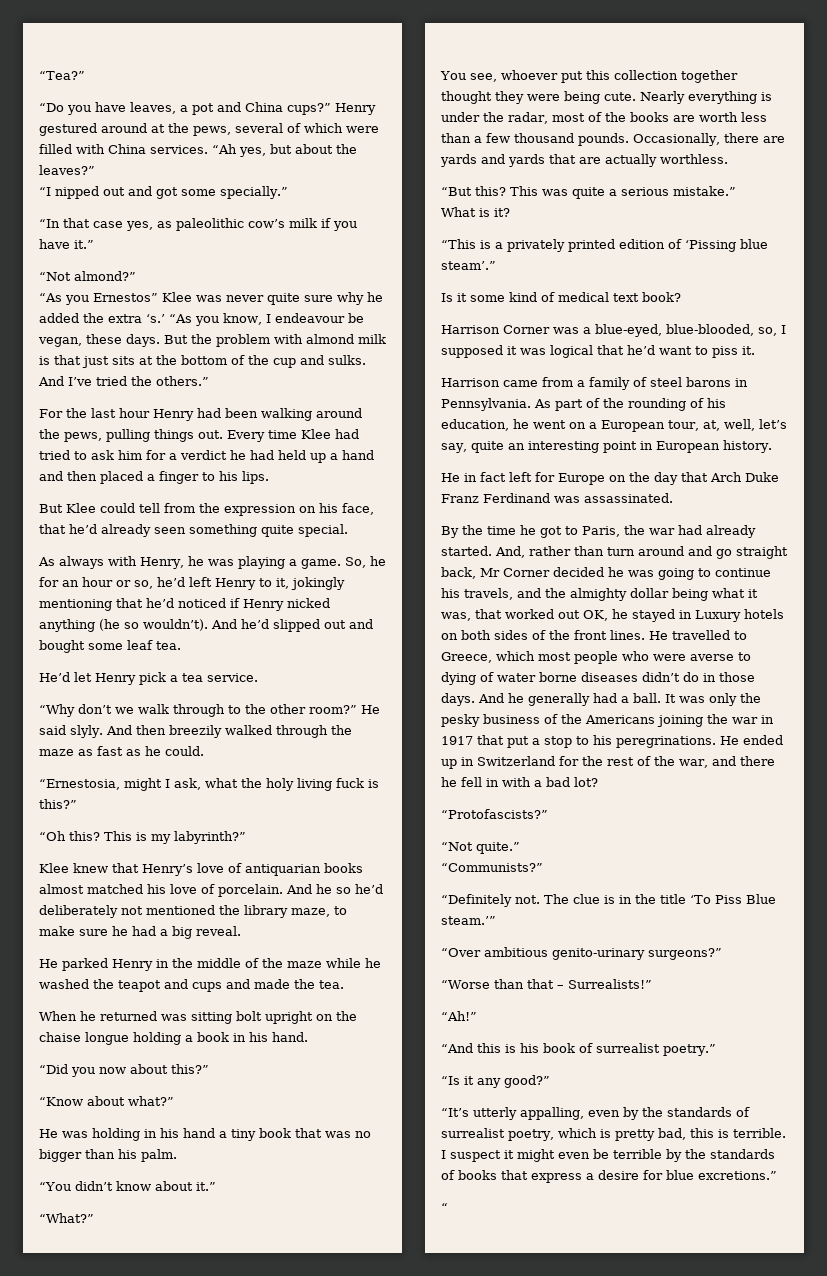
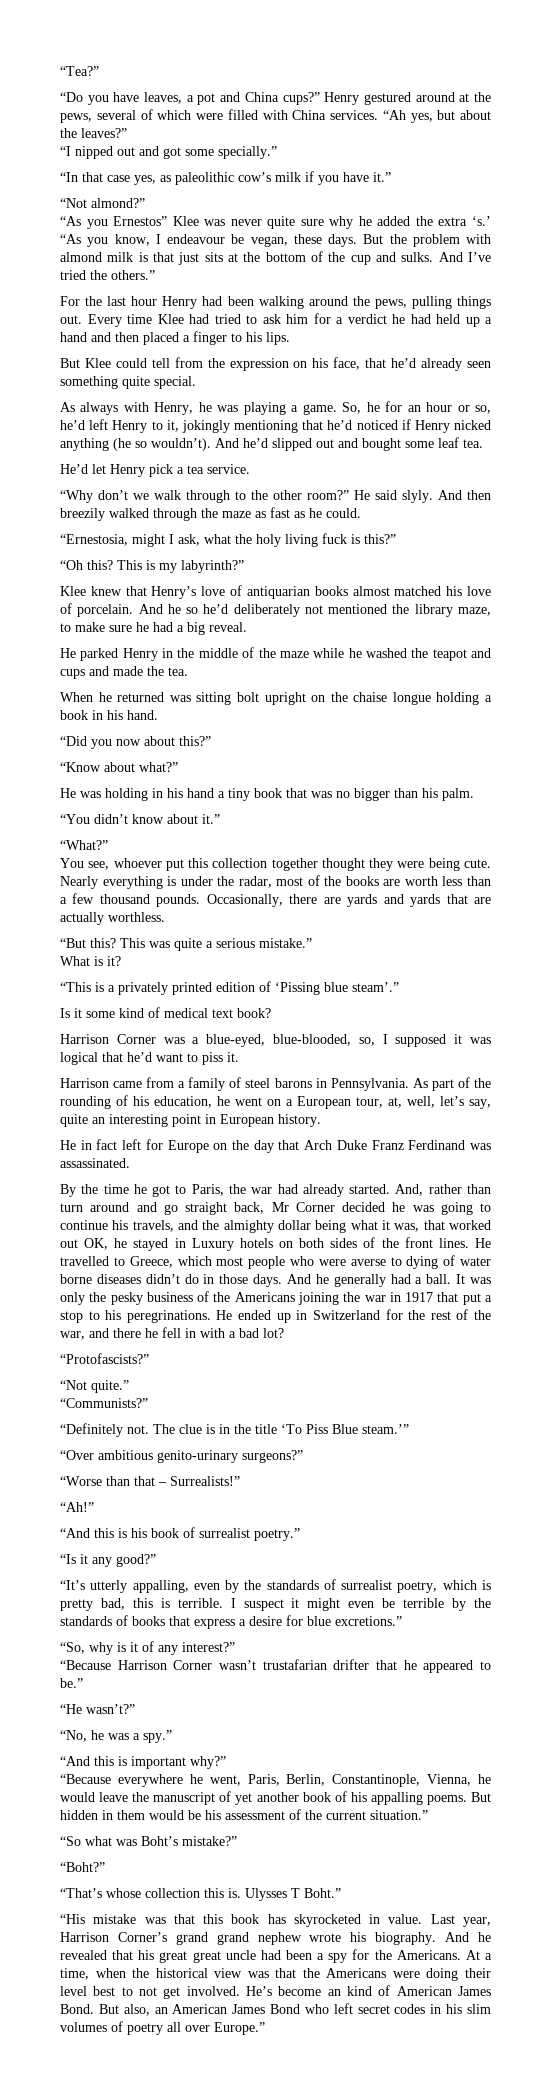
- “
+ “So, why is it of any interest?”
+ “Because Harrison Corner wasn’t trustafarian drifter that he appeared to be.”
+ “He wasn’t?”
+ “No, he was a spy.”
+ “And this is important why?”
+ “Because everywhere he went, Paris, Berlin, Constantinople, Vienna, he would leave the manuscript of yet another book of his appalling poems. But hidden in them would be his assessment of the current situation.”
+ “So what was Boht’s mistake?”
+ “Boht?”
+ “That’s whose collection this is. Ulysses T Boht.”
+ “His mistake was that this book has skyrocketed in value. Last year, Harrison Corner’s grand grand nephew wrote his biography. And he revealed that his great great uncle had been a spy for the Americans. At a time, when the historical view was that the Americans were doing their level best to not get involved. He’s become an kind of American James Bond. But also, an American James Bond who left secret codes in his slim volumes of poetry all over Europe.”

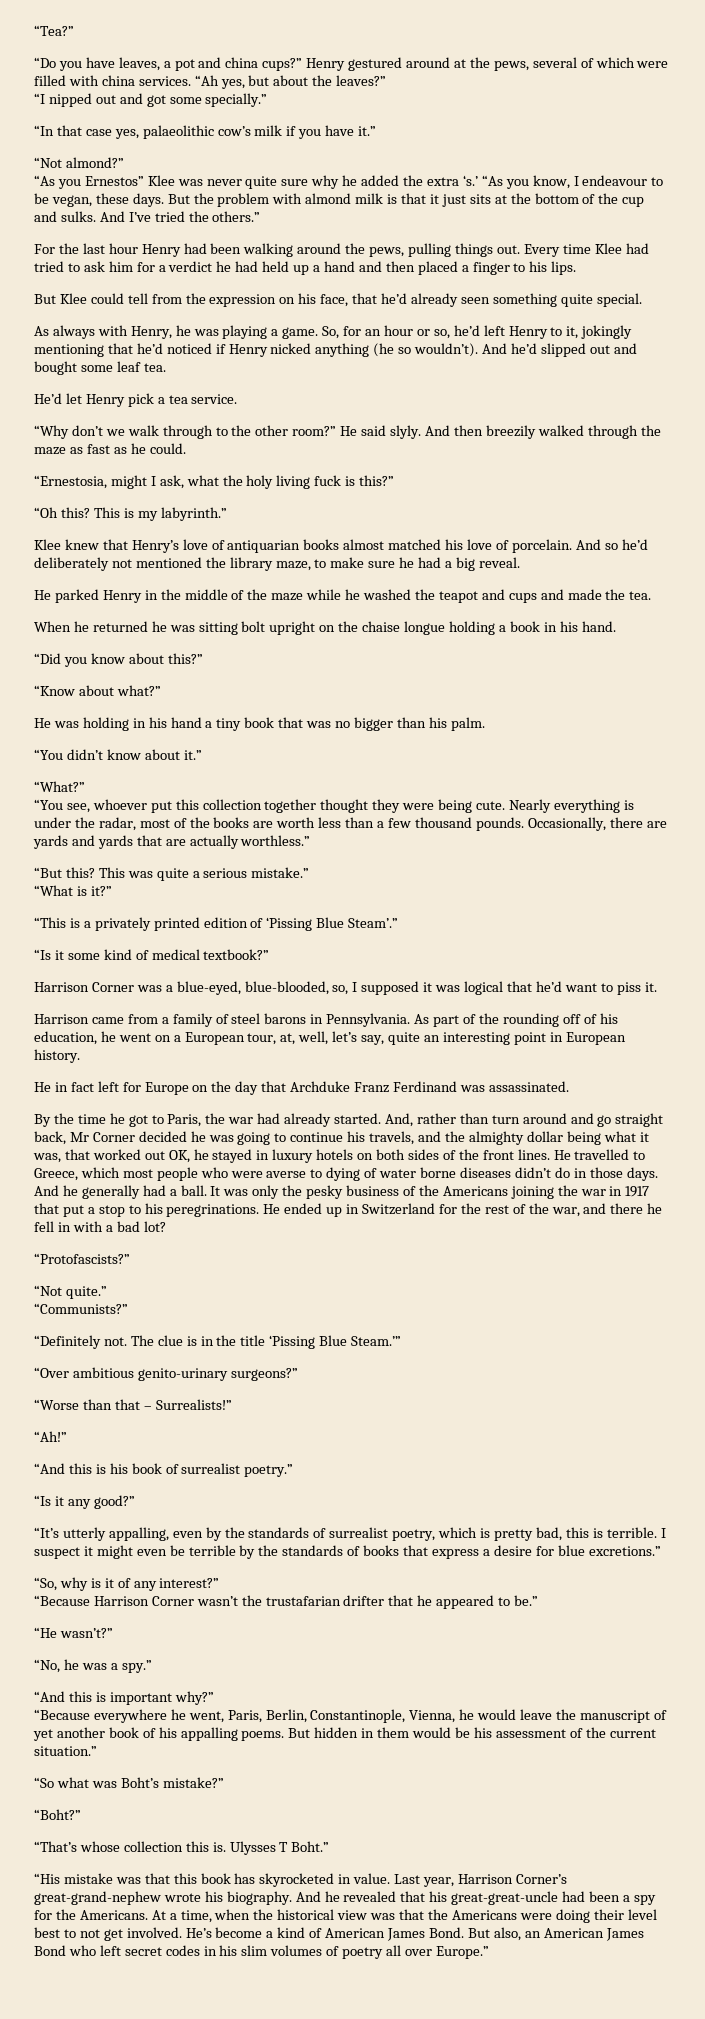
- “Do you have leaves, a pot and China cups?”
+ “Do you have leaves, a pot and china cups?”
- Henry gestured around at the pews, several of which were filled with China services.
+ Henry gestured around at the pews, several of which were filled with china services.
- “In that case yes, as paleolithic cow’s milk if you have it.”
+ “In that case yes, palaeolithic cow’s milk if you have it.”
- “As you know, I endeavour be vegan, these days.
+ “As you know, I endeavour to be vegan, these days.
- But the problem with almond milk is that just sits at the bottom of the cup and sulks.
+ But the problem with almond milk is that it just sits at the bottom of the cup and sulks.
- So, he for an hour or so, he’d left Henry to it, jokingly mentioning that he’d noticed if Henry nicked anything (he so wouldn’t).
+ So, for an hour or so, he’d left Henry to it, jokingly mentioning that he’d noticed if Henry nicked anything (he so wouldn’t).
- This is my labyrinth?”
+ This is my labyrinth.”
- And he so he’d deliberately not mentioned the library maze, to make sure he had a big reveal.
+ And so he’d deliberately not mentioned the library maze, to make sure he had a big reveal.
- When he returned was sitting bolt upright on the chaise longue holding a book in his hand.
+ When he returned he was sitting bolt upright on the chaise longue holding a book in his hand.
- “Did you now about this?”
+ “Did you know about this?”
- You see, whoever put this collection together thought they were being cute.
+ “You see, whoever put this collection together thought they were being cute.
- Occasionally, there are yards and yards that are actually worthless.
+ Occasionally, there are yards and yards that are actually worthless.”
- What is it?
+ “What is it?”
- “This is a privately printed edition of ‘Pissing blue steam’.”
- Is it some kind of medical text book?
+ “This is a privately printed edition of ‘Pissing Blue Steam’.”
+ “Is it some kind of medical textbook?”
- As part of the rounding of his education, he went on a European tour, at, well, let’s say, quite an interesting point in European history.
+ As part of the rounding off of his education, he went on a European tour, at, well, let’s say, quite an interesting point in European history.
- He in fact left for Europe on the day that Arch Duke Franz Ferdinand was assassinated.
+ He in fact left for Europe on the day that Archduke Franz Ferdinand was assassinated.
- And, rather than turn around and go straight back, Mr Corner decided he was going to continue his travels, and the almighty dollar being what it was, that worked out OK, he stayed in Luxury hotels on both sides of the front lines.
+ And, rather than turn around and go straight back, Mr Corner decided he was going to continue his travels, and the almighty dollar being what it was, that worked out OK, he stayed in luxury hotels on both sides of the front lines.
- The clue is in the title ‘To Piss Blue steam.’”
+ The clue is in the title ‘Pissing Blue Steam.’”
- “Because Harrison Corner wasn’t trustafarian drifter that he appeared to be.”
+ “Because Harrison Corner wasn’t the trustafarian drifter that he appeared to be.”
- Last year, Harrison Corner’s grand grand nephew wrote his biography.
+ Last year, Harrison Corner’s great-grand-nephew wrote his biography.
- And he revealed that his great great uncle had been a spy for the Americans.
+ And he revealed that his great-great-uncle had been a spy for the Americans.
- He’s become an kind of American James Bond.
+ He’s become a kind of American James Bond.

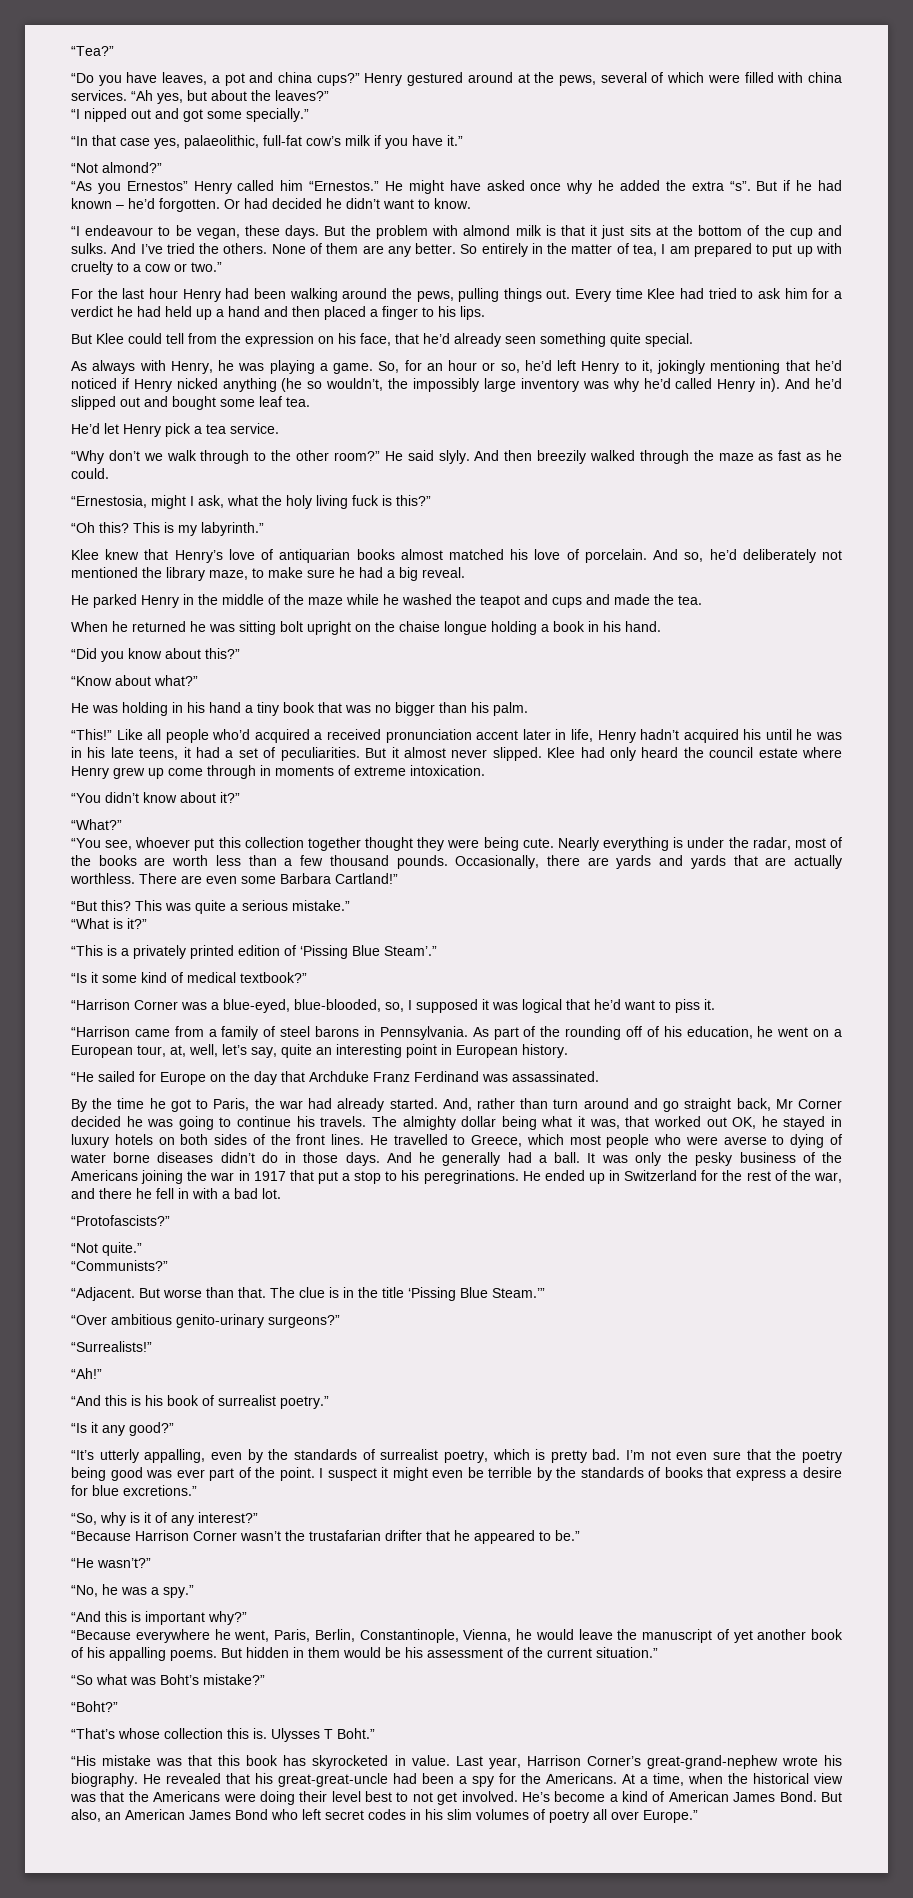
- “In that case yes, palaeolithic cow’s milk if you have it.”
+ “In that case yes, palaeolithic, full-fat cow’s milk if you have it.”
- “As you Ernestos” Klee was never quite sure why he added the extra ‘s.’ “As you know, I endeavour to be vegan, these days.
+ “As you Ernestos” Henry called him “Ernestos.” He might have asked once why he added the extra “s”. But if he had known – he’d forgotten. Or had decided he didn’t want to know.
+ “I endeavour to be vegan, these days.
- And I’ve tried the others.”
+ And I’ve tried the others. None of them are any better. So entirely in the matter of tea, I am prepared to put up with cruelty to a cow or two.”
- So, for an hour or so, he’d left Henry to it, jokingly mentioning that he’d noticed if Henry nicked anything (he so wouldn’t).
+ So, for an hour or so, he’d left Henry to it, jokingly mentioning that he’d noticed if Henry nicked anything (he so wouldn’t, the impossibly large inventory was why he’d called Henry in).
- And so he’d deliberately not mentioned the library maze, to make sure he had a big reveal.
+ And so, he’d deliberately not mentioned the library maze, to make sure he had a big reveal.
+ “This!” Like all people who’d acquired a received pronunciation accent later in life, Henry hadn’t acquired his until he was in his late teens, it had a set of peculiarities. But it almost never slipped. Klee had only heard the council estate where Henry grew up come through in moments of extreme intoxication.
- “You didn’t know about it.”
+ “You didn’t know about it?”
- Occasionally, there are yards and yards that are actually worthless.”
+ Occasionally, there are yards and yards that are actually worthless. There are even some Barbara Cartland!”
- Harrison Corner was a blue-eyed, blue-blooded, so, I supposed it was logical that he’d want to piss it.
+ “Harrison Corner was a blue-eyed, blue-blooded, so, I supposed it was logical that he’d want to piss it.
- Harrison came from a family of steel barons in Pennsylvania.
+ “Harrison came from a family of steel barons in Pennsylvania.
- He in fact left for Europe on the day that Archduke Franz Ferdinand was assassinated.
+ “He sailed for Europe on the day that Archduke Franz Ferdinand was assassinated.
- And, rather than turn around and go straight back, Mr Corner decided he was going to continue his travels, and the almighty dollar being what it was, that worked out OK, he stayed in luxury hotels on both sides of the front lines.
+ And, rather than turn around and go straight back, Mr Corner decided he was going to continue his travels. The almighty dollar being what it was, that worked out OK, he stayed in luxury hotels on both sides of the front lines.
- He ended up in Switzerland for the rest of the war, and there he fell in with a bad lot?
+ He ended up in Switzerland for the rest of the war, and there he fell in with a bad lot.
- “Definitely not.
+ “Adjacent. But worse than that.
- “Worse than that – Surrealists!”
+ “Surrealists!”
- “It’s utterly appalling, even by the standards of surrealist poetry, which is pretty bad, this is terrible.
+ “It’s utterly appalling, even by the standards of surrealist poetry, which is pretty bad. I’m not even sure that the poetry being good was ever part of the point.
- And he revealed that his great-great-uncle had been a spy for the Americans.
+ He revealed that his great-great-uncle had been a spy for the Americans.

